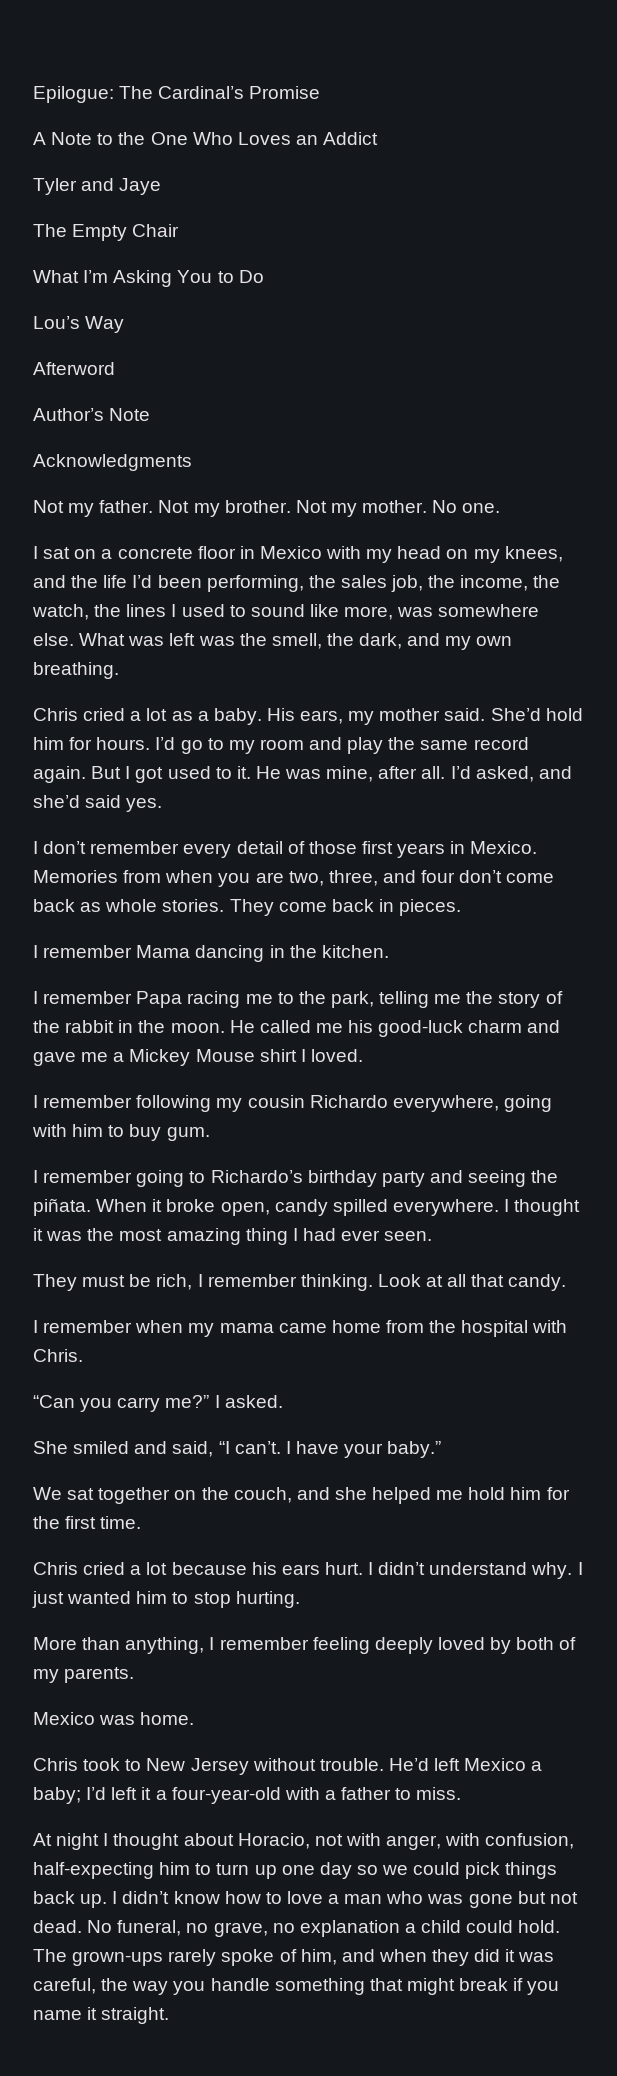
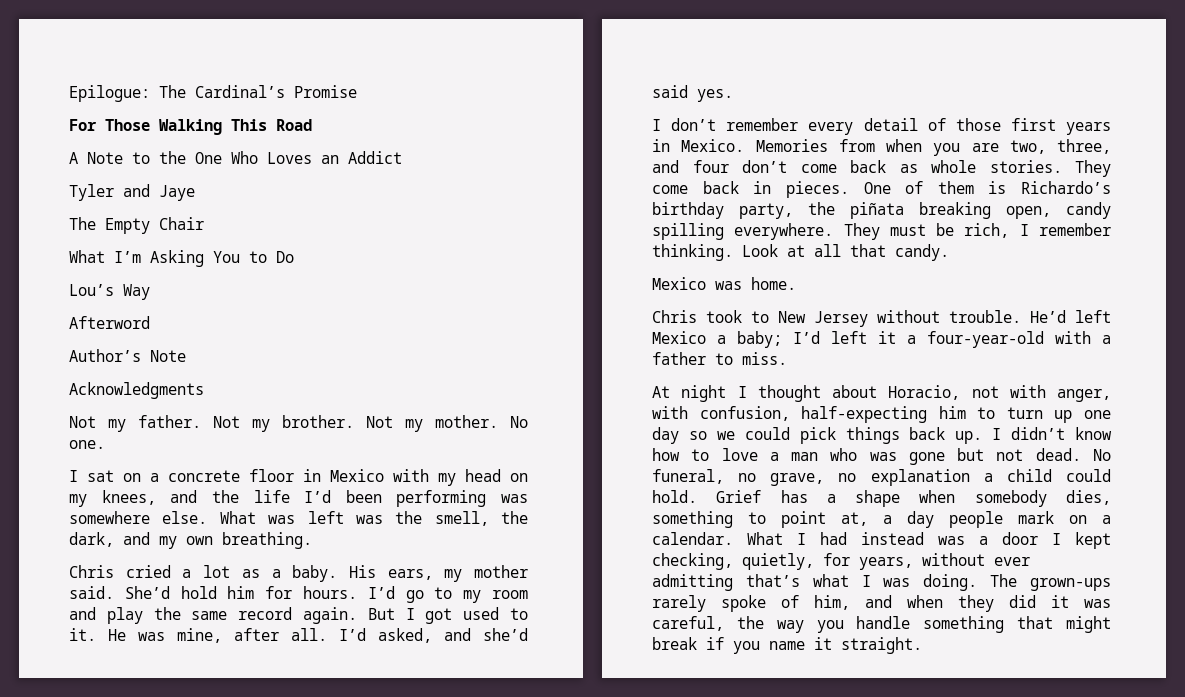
+ For Those Walking This Road
- I sat on a concrete floor in Mexico with my head on my knees, and the life I’d been performing, the sales job, the income, the watch, the lines I used to sound like more, was somewhere else.
+ I sat on a concrete floor in Mexico with my head on my knees, and the life I’d been performing was somewhere else.
- They come back in pieces.
- I remember Mama dancing in the kitchen.
- I remember Papa racing me to the park, telling me the story of the rabbit in the moon. He called me his good-luck charm and gave me a Mickey Mouse shirt I loved.
- I remember following my cousin Richardo everywhere, going with him to buy gum.
- I remember going to Richardo’s birthday party and seeing the piñata. When it broke open, candy spilled everywhere. I thought it was the most amazing thing I had ever seen.
- They must be rich, I remember thinking.
+ They come back in pieces. One of them is Richardo’s birthday party, the piñata breaking open, candy spilling everywhere. They must be rich, I remember thinking.
- I remember when my mama came home from the hospital with Chris.
- “Can you carry me?” I asked.
- She smiled and said, “I can’t. I have your baby.”
- We sat together on the couch, and she helped me hold him for the first time.
- Chris cried a lot because his ears hurt. I didn’t understand why. I just wanted him to stop hurting.
- More than anything, I remember feeling deeply loved by both of my parents.
+ Grief has a shape when somebody dies, something to point at, a day people mark on a calendar. What I had instead was a door I kept checking, quietly, for years, without ever admitting that’s what I was doing.

